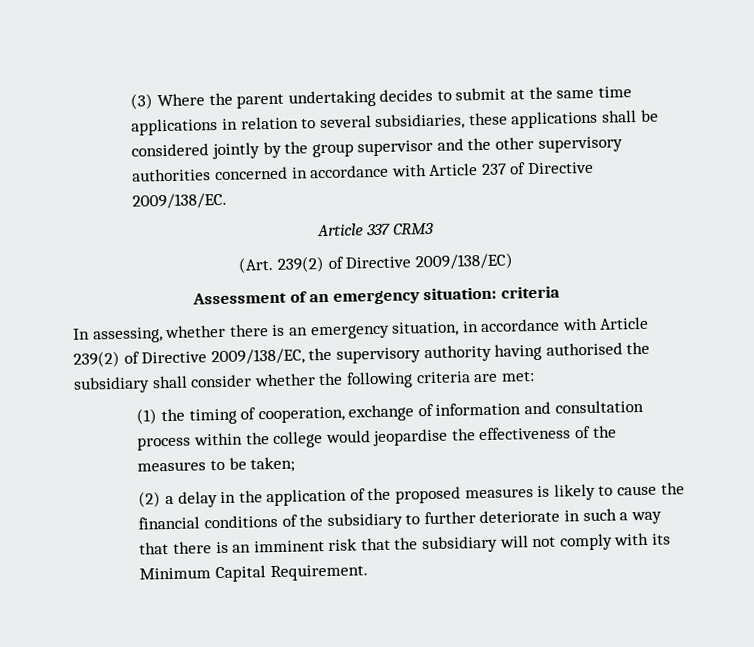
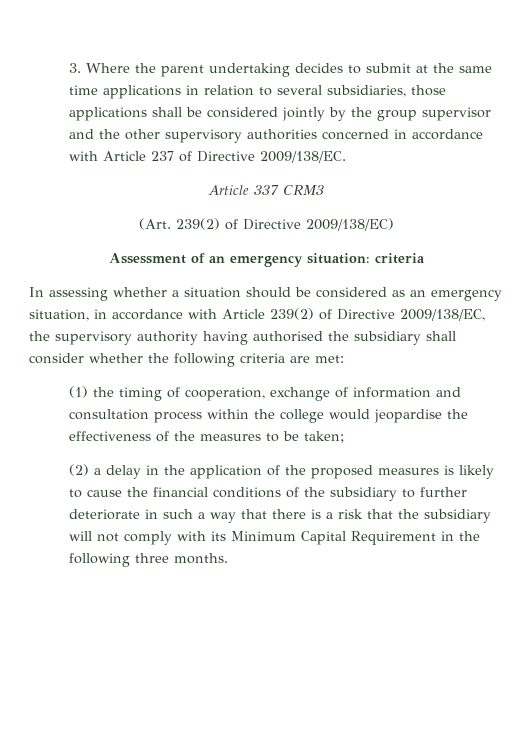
- (3) Where the parent undertaking decides to submit at the same time applications in relation to several subsidiaries, these applications shall be considered jointly by the group supervisor and the other supervisory authorities concerned in accordance with Article 237 of Directive 2009/138/EC.
+ 3. Where the parent undertaking decides to submit at the same time applications in relation to several subsidiaries, those applications shall be considered jointly by the group supervisor and the other supervisory authorities concerned in accordance with Article 237 of Directive 2009/138/EC.
- In assessing, whether there is an emergency situation, in accordance with Article 239(2) of Directive 2009/138/EC, the supervisory authority having authorised the subsidiary shall consider whether the following criteria are met:
+ In assessing whether a situation should be considered as an emergency situation, in accordance with Article 239(2) of Directive 2009/138/EC, the supervisory authority having authorised the subsidiary shall consider whether the following criteria are met:
- (2) a delay in the application of the proposed measures is likely to cause the financial conditions of the subsidiary to further deteriorate in such a way that there is an imminent risk that the subsidiary will not comply with its Minimum Capital Requirement.
+ (2) a delay in the application of the proposed measures is likely to cause the financial conditions of the subsidiary to further deteriorate in such a way that there is a risk that the subsidiary will not comply with its Minimum Capital Requirement in the following three months.

